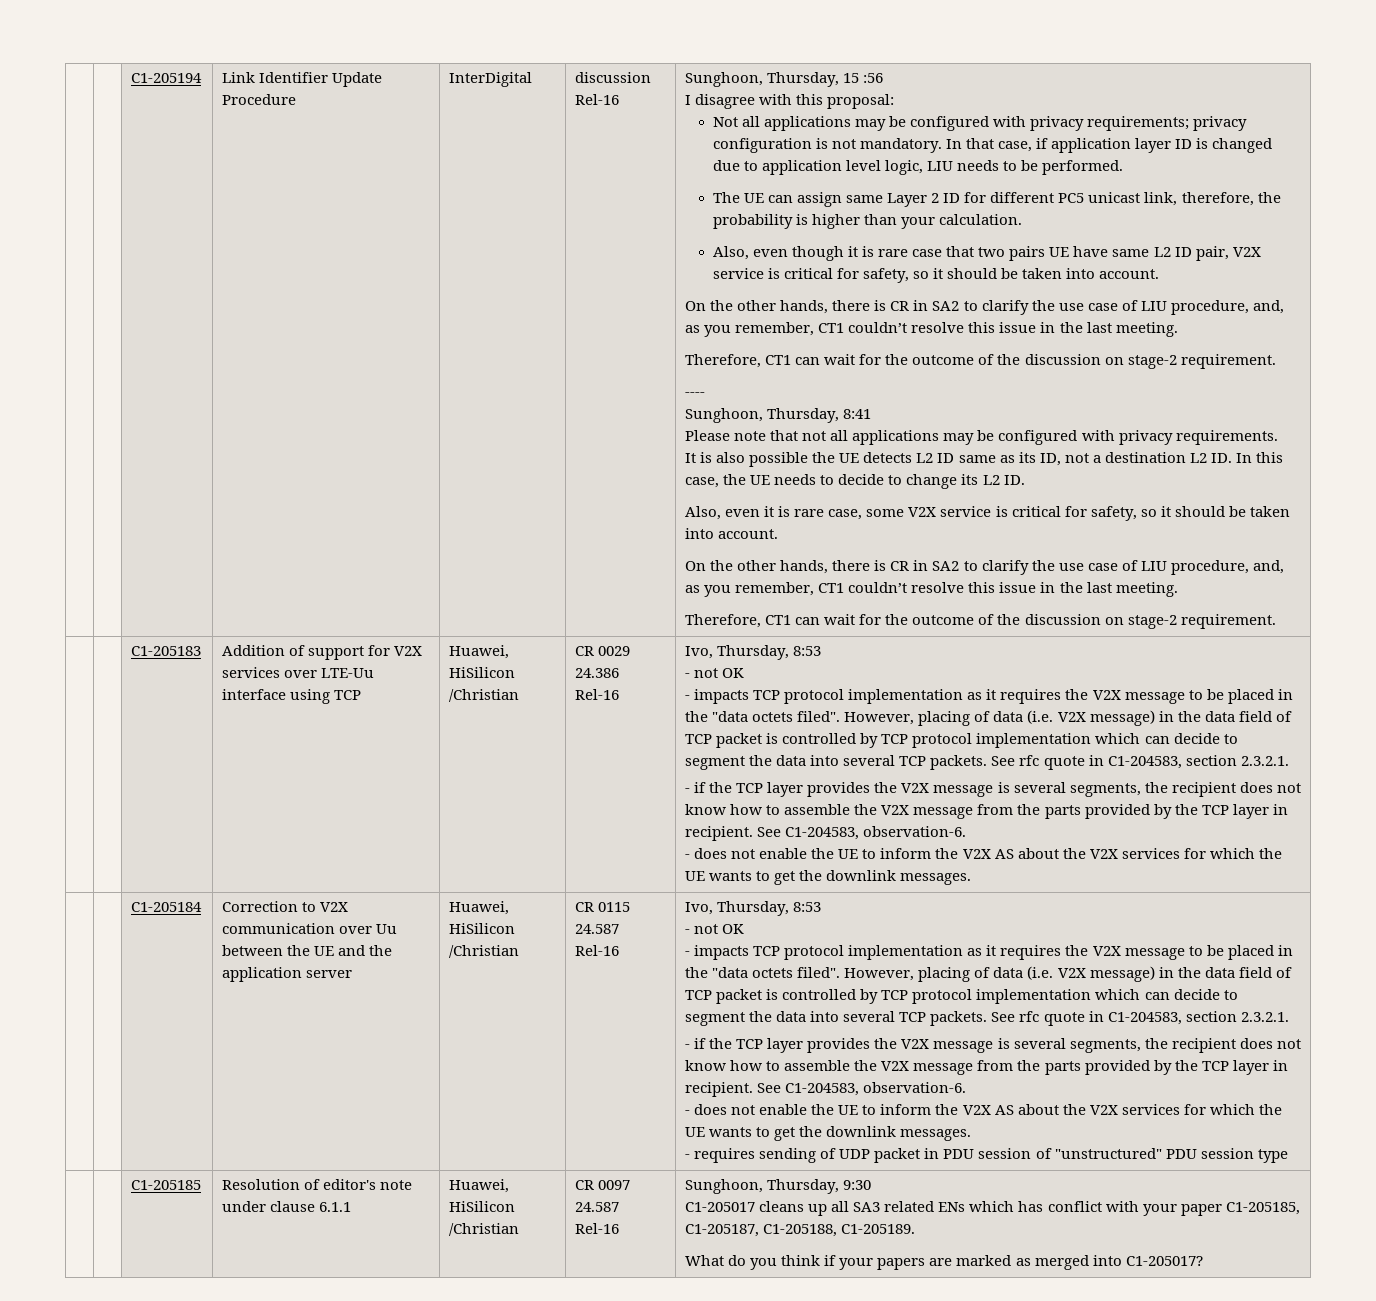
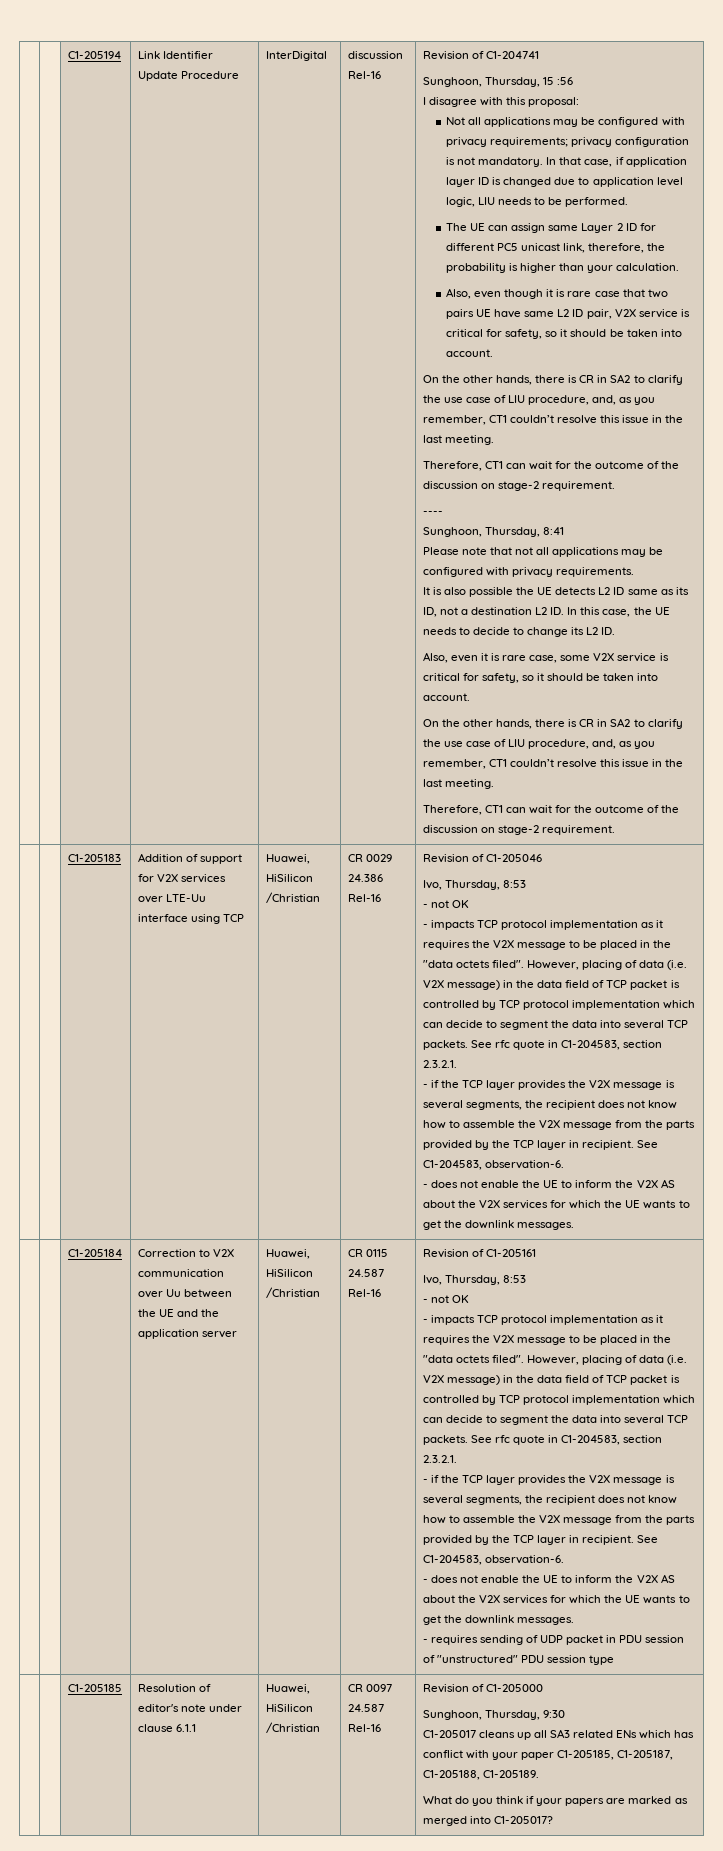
+ Revision of C1-204741
+ Revision of C1-205046
+ Revision of C1-205161
+ Revision of C1-205000

